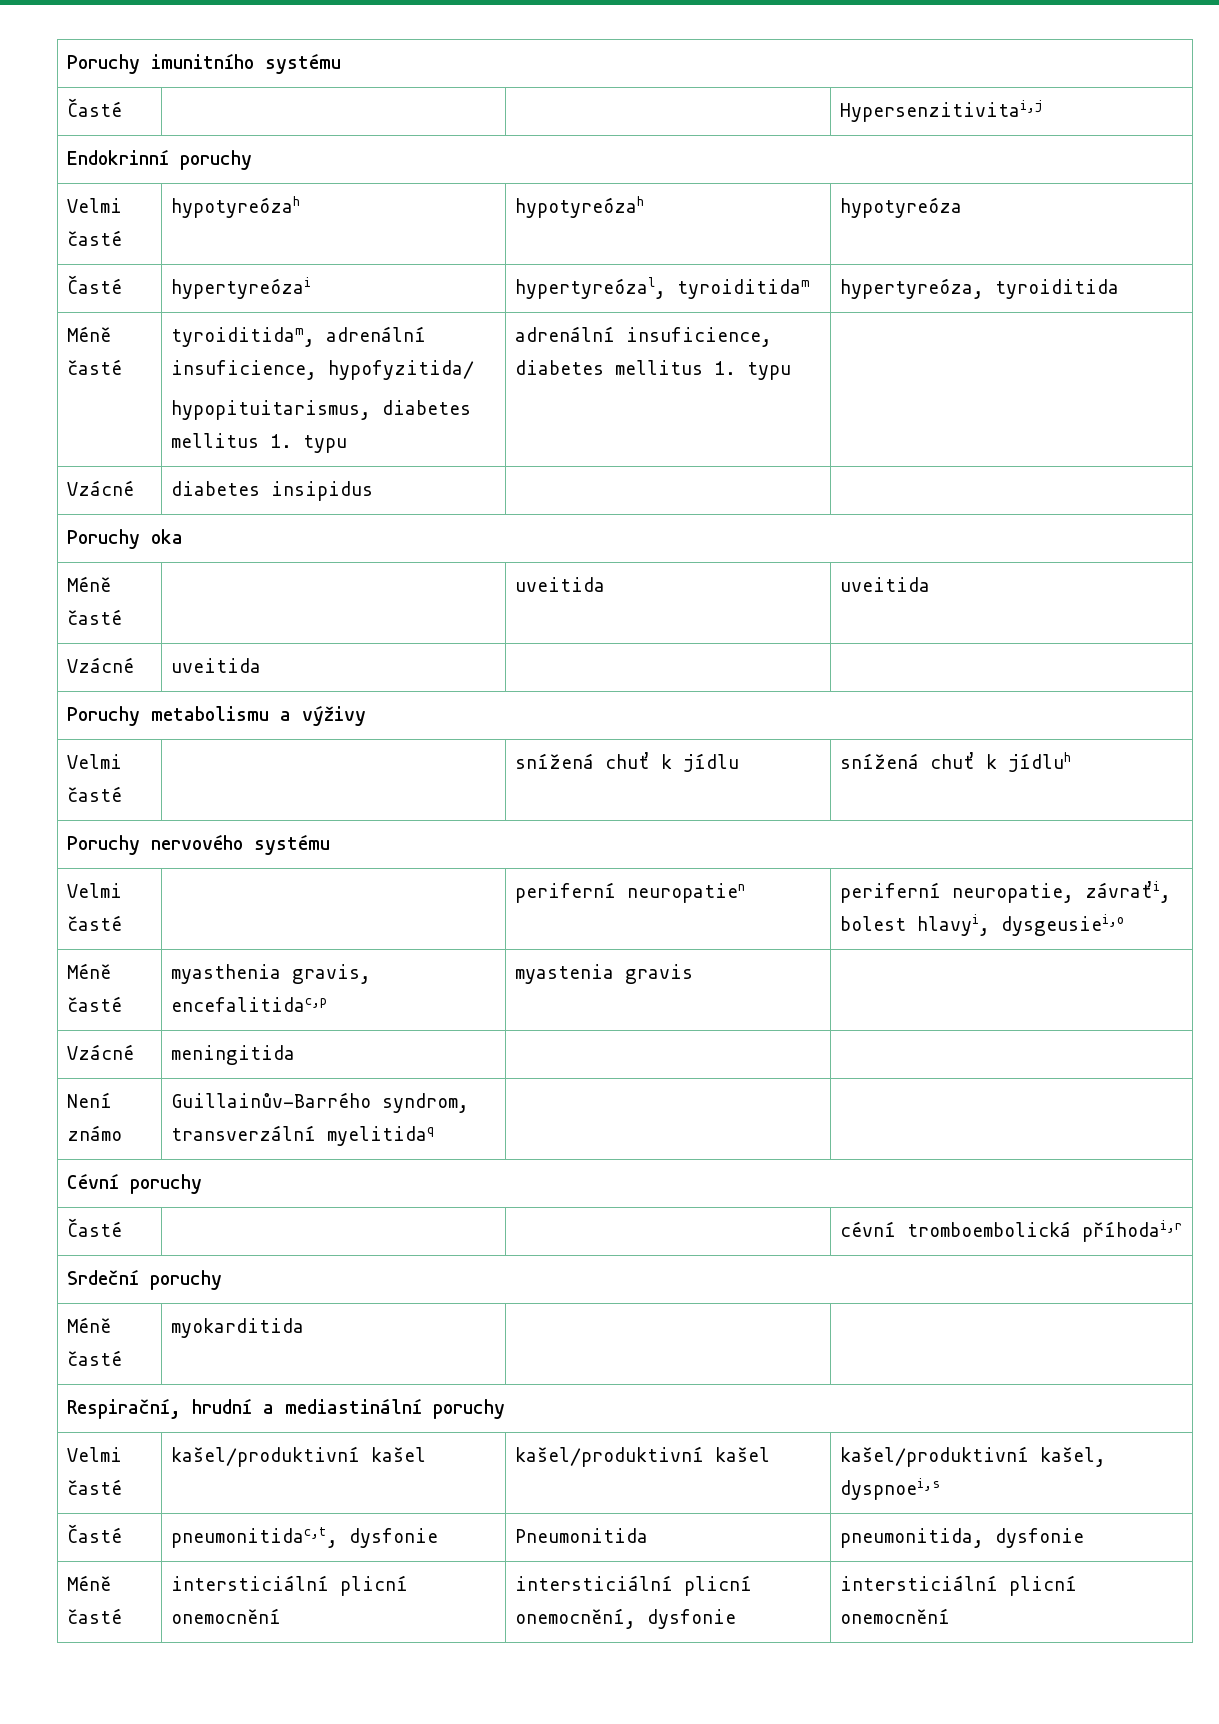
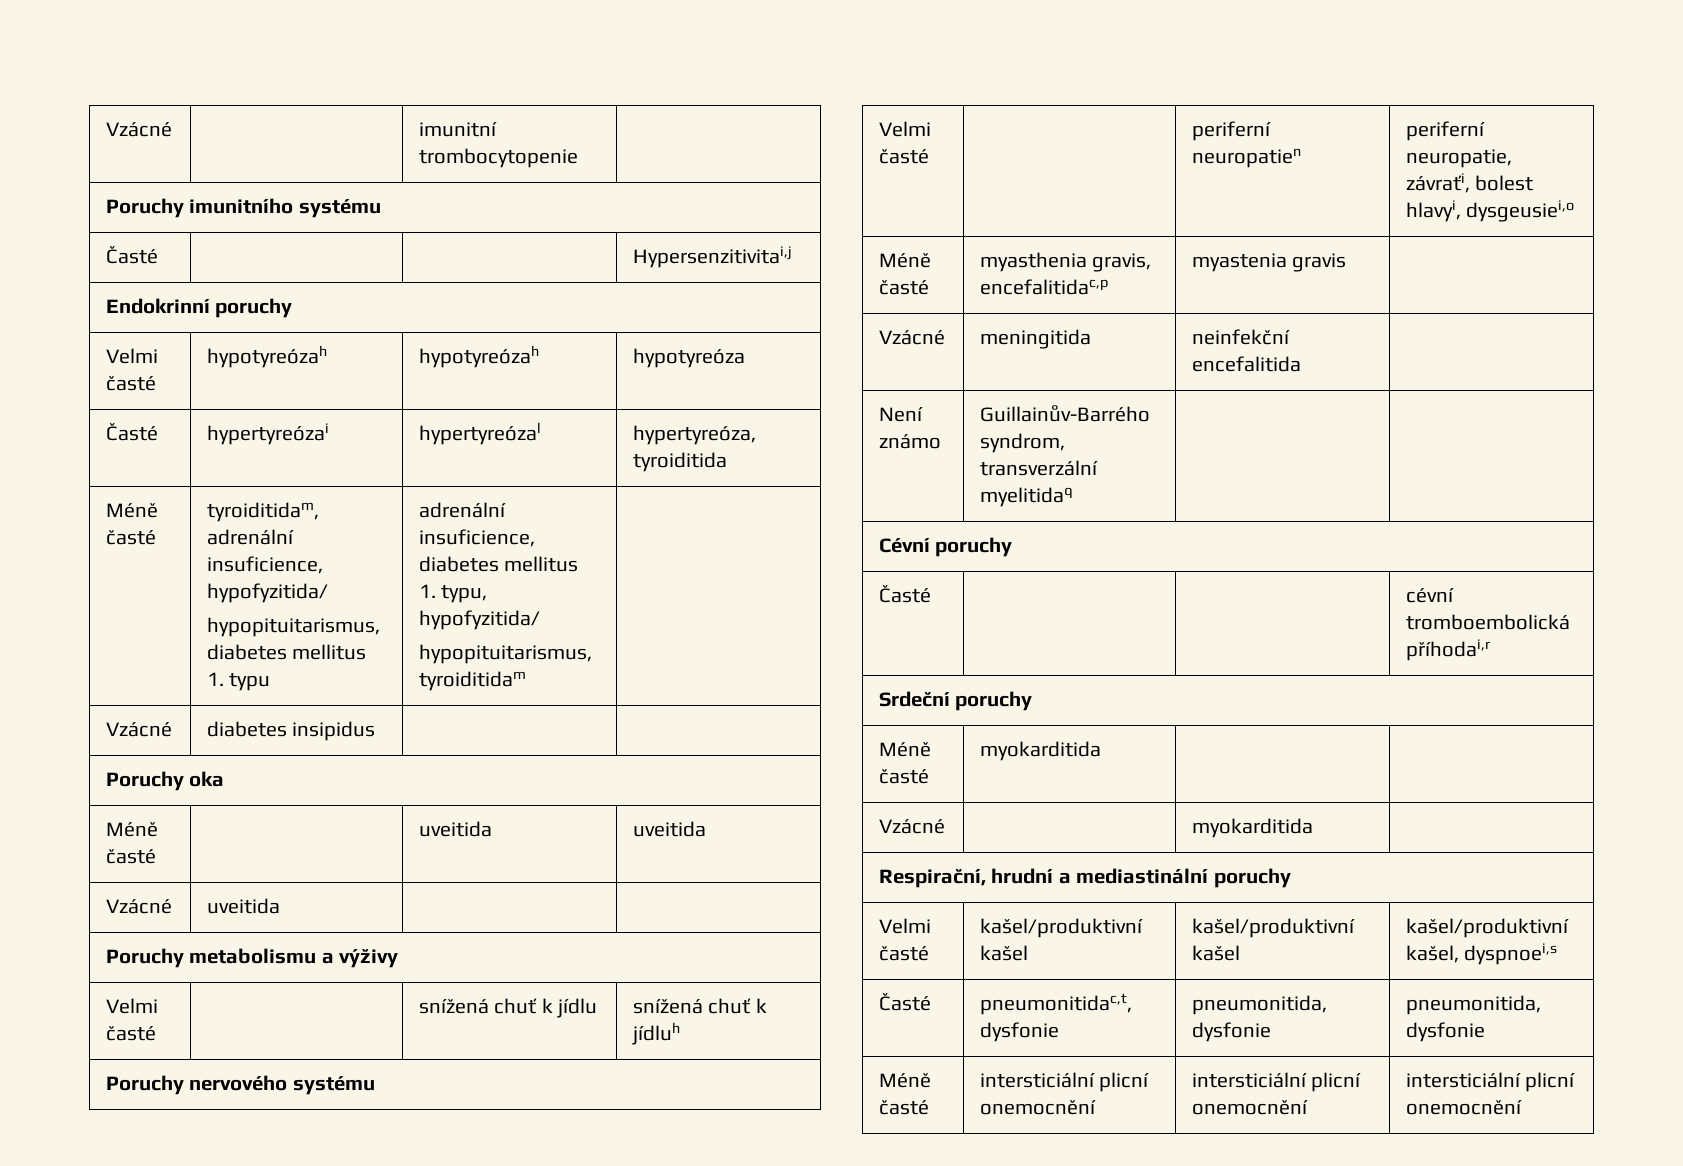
+ Vzácné | | imunitní trombocytopenie |
- Časté | hypertyreózai | hypertyreózal, tyroiditidam | hypertyreóza, tyroiditida
+ Časté | hypertyreózai | hypertyreózal | hypertyreóza, tyroiditida
  Méně časté | tyroiditidam, adrenální insuficience, hypofyzitida/
- hypopituitarismus, diabetes mellitus 1. typu | adrenální insuficience, diabetes mellitus 1. typu |
+ hypopituitarismus, diabetes mellitus 1. typu | adrenální insuficience, diabetes mellitus 1. typu, hypofyzitida/
+ hypopituitarismus, tyroiditidam |
- Vzácné | meningitida | |
+ Vzácné | meningitida | neinfekční encefalitida |
+ Vzácné | | myokarditida |
- Časté | pneumonitidac,t, dysfonie | Pneumonitida | pneumonitida, dysfonie
+ Časté | pneumonitidac,t, dysfonie | pneumonitida, dysfonie | pneumonitida, dysfonie
- Méně časté | intersticiální plicní onemocnění | intersticiální plicní onemocnění, dysfonie | intersticiální plicní onemocnění
+ Méně časté | intersticiální plicní onemocnění | intersticiální plicní onemocnění | intersticiální plicní onemocnění

